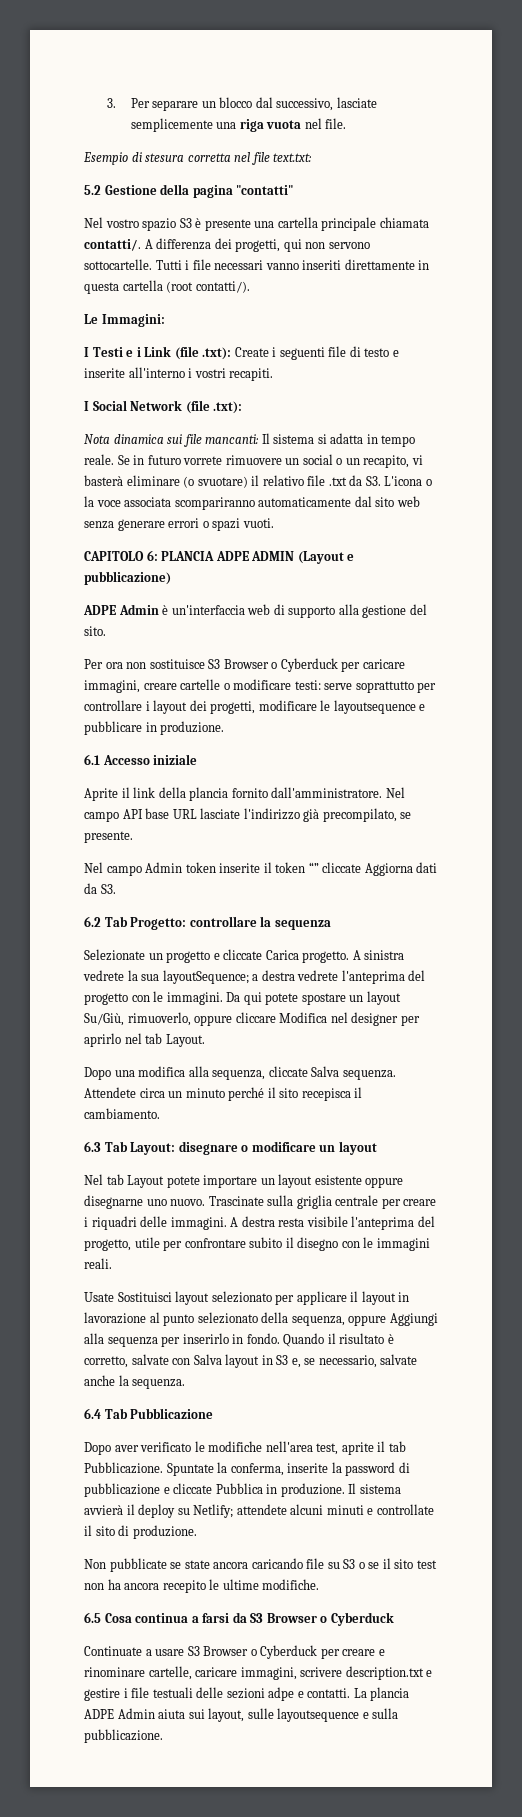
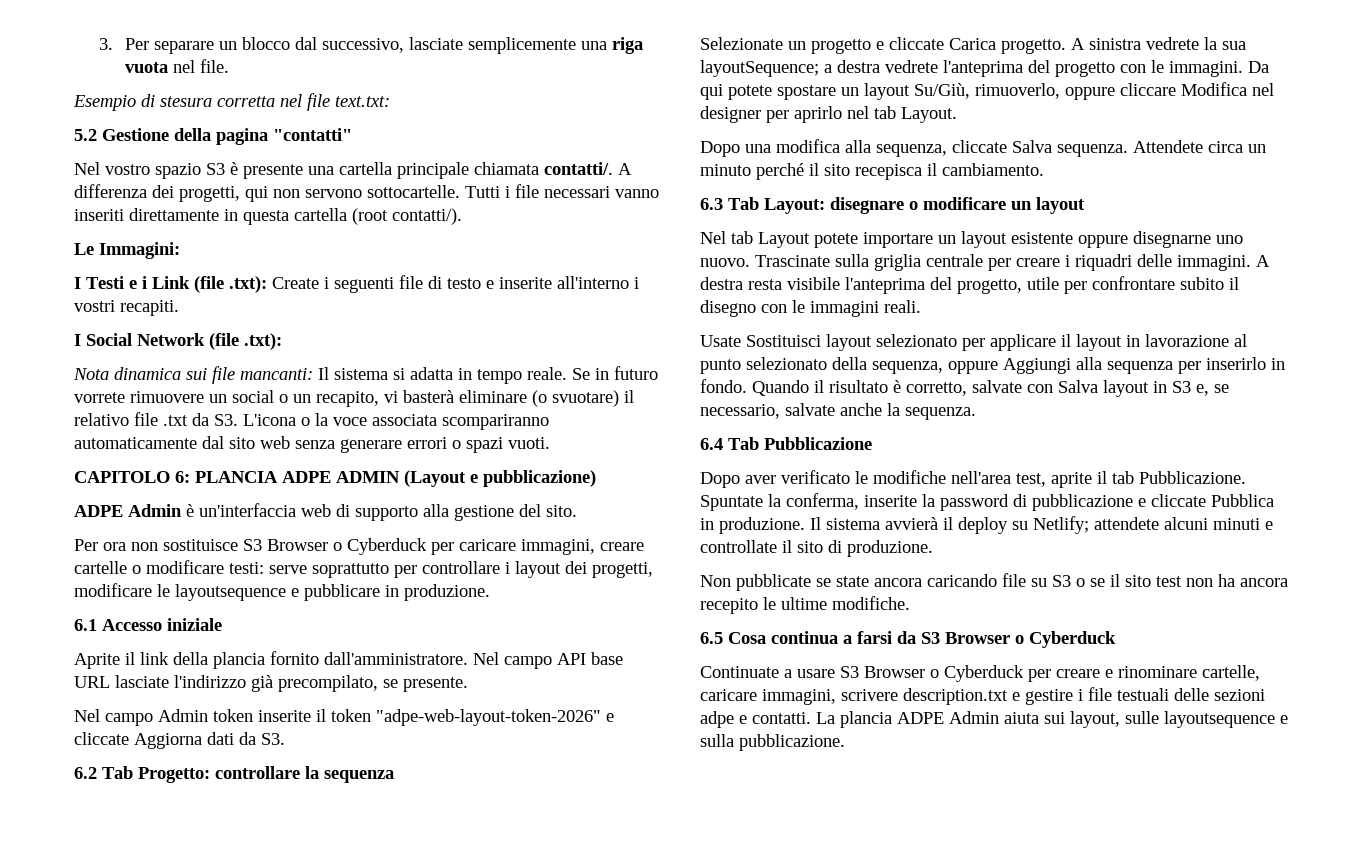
- Nel campo Admin token inserite il token “” cliccate Aggiorna dati da S3.
+ Nel campo Admin token inserite il token "adpe-web-layout-token-2026" e cliccate Aggiorna dati da S3.

